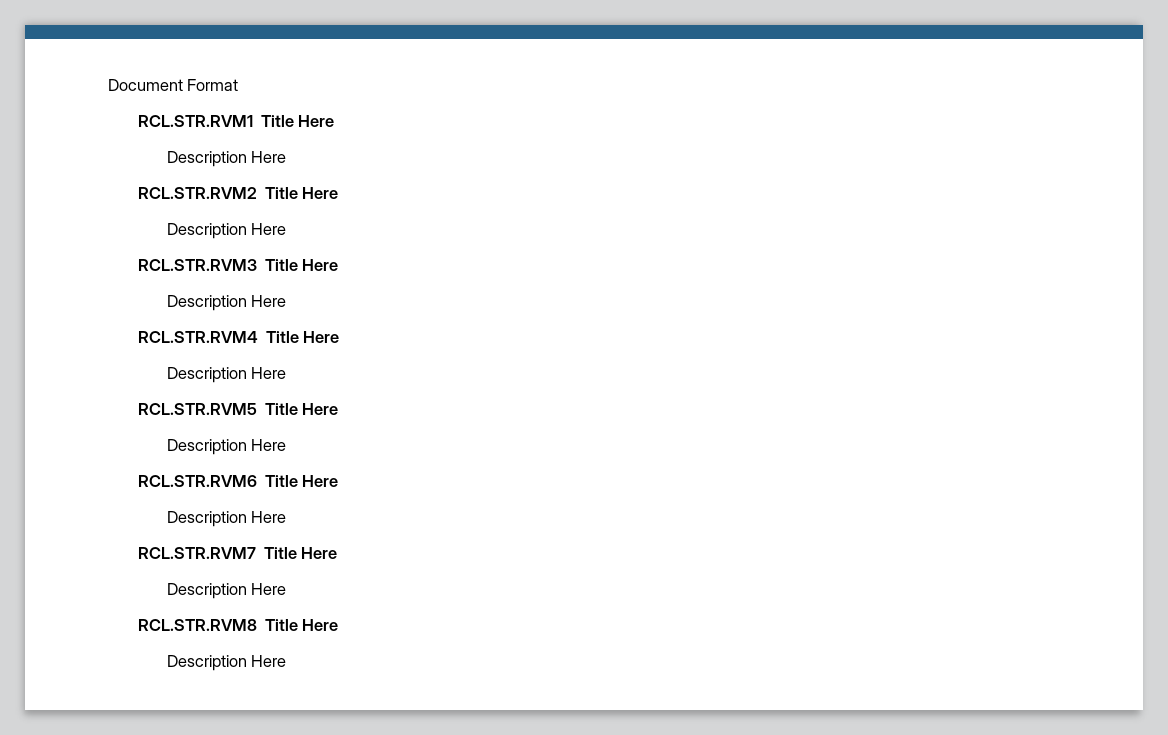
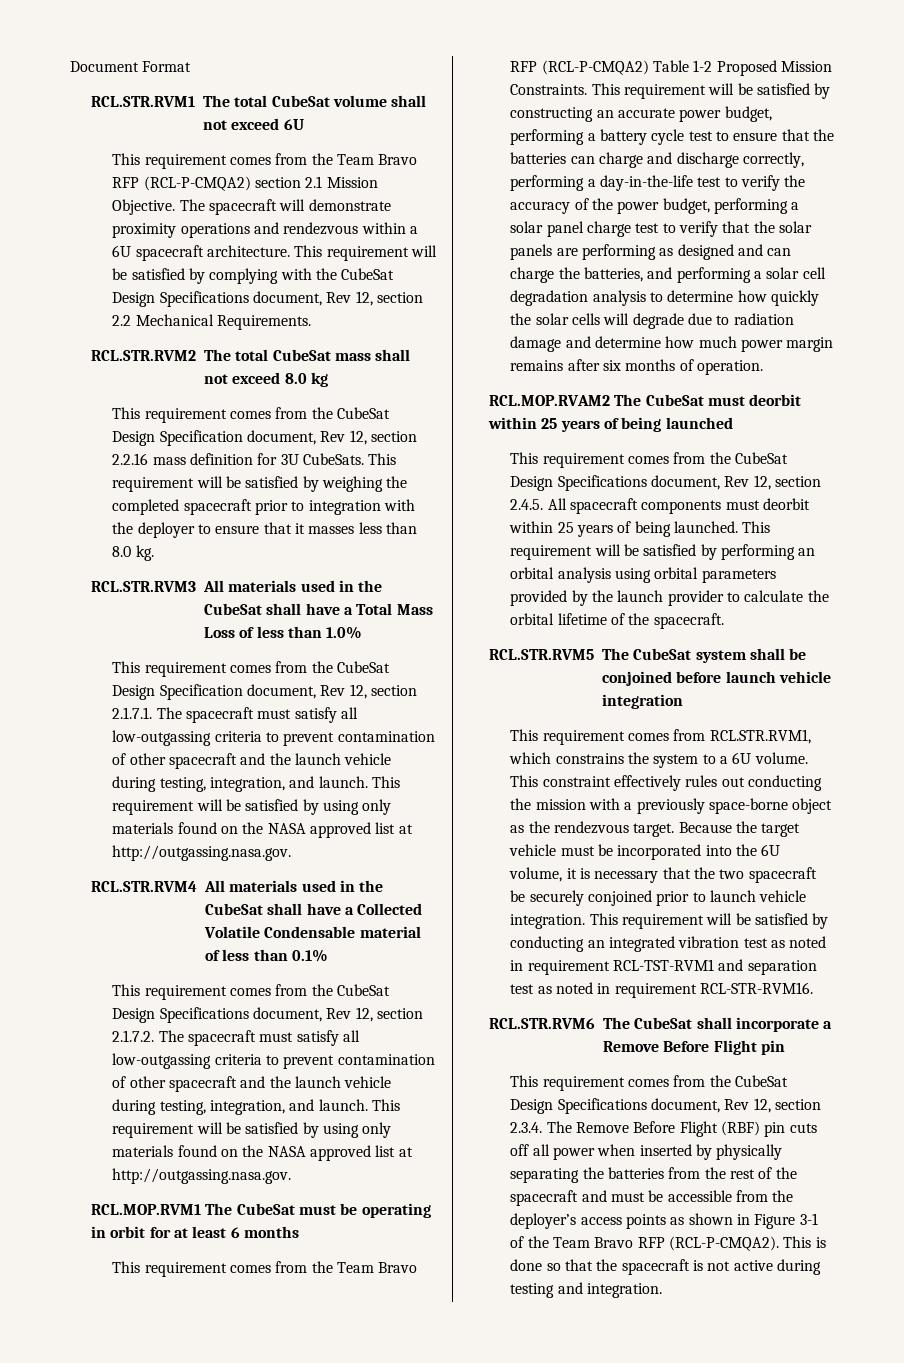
- RCL.STR.RVM1 Title Here
- Description Here
- RCL.STR.RVM2 Title Here
- Description Here
- RCL.STR.RVM3 Title Here
- Description Here
- RCL.STR.RVM4 Title Here
- Description Here
- RCL.STR.RVM5 Title Here
- Description Here
- RCL.STR.RVM6 Title Here
- Description Here
- RCL.STR.RVM7 Title Here
- Description Here
- RCL.STR.RVM8 Title Here
- Description Here
+ RCL.STR.RVM1 The total CubeSat volume shall not exceed 6U
+ This requirement comes from the Team Bravo RFP (RCL-P-CMQA2) section 2.1 Mission Objective. The spacecraft will demonstrate proximity operations and rendezvous within a 6U spacecraft architecture. This requirement will be satisfied by complying with the CubeSat Design Specifications document, Rev 12, section 2.2 Mechanical Requirements.
+ RCL.STR.RVM2 The total CubeSat mass shall not exceed 8.0 kg
+ This requirement comes from the CubeSat Design Specification document, Rev 12, section 2.2.16 mass definition for 3U CubeSats. This requirement will be satisfied by weighing the completed spacecraft prior to integration with the deployer to ensure that it masses less than 8.0 kg.
+ RCL.STR.RVM3 All materials used in the CubeSat shall have a Total Mass Loss of less than 1.0%
+ This requirement comes from the CubeSat Design Specification document, Rev 12, section 2.1.7.1. The spacecraft must satisfy all low-outgassing criteria to prevent contamination of other spacecraft and the launch vehicle during testing, integration, and launch. This requirement will be satisfied by using only materials found on the NASA approved list at http://outgassing.nasa.gov.
+ RCL.STR.RVM4 All materials used in the CubeSat shall have a Collected Volatile Condensable material of less than 0.1%
+ This requirement comes from the CubeSat Design Specifications document, Rev 12, section 2.1.7.2. The spacecraft must satisfy all low-outgassing criteria to prevent contamination of other spacecraft and the launch vehicle during testing, integration, and launch. This requirement will be satisfied by using only materials found on the NASA approved list at http://outgassing.nasa.gov.
+ RCL.MOP.RVM1 The CubeSat must be operating in orbit for at least 6 months
+ This requirement comes from the Team Bravo RFP (RCL-P-CMQA2) Table 1-2 Proposed Mission Constraints. This requirement will be satisfied by constructing an accurate power budget, performing a battery cycle test to ensure that the batteries can charge and discharge correctly, performing a day-in-the-life test to verify the accuracy of the power budget, performing a solar panel charge test to verify that the solar panels are performing as designed and can charge the batteries, and performing a solar cell degradation analysis to determine how quickly the solar cells will degrade due to radiation damage and determine how much power margin remains after six months of operation.
+ RCL.MOP.RVAM2 The CubeSat must deorbit within 25 years of being launched
+ This requirement comes from the CubeSat Design Specifications document, Rev 12, section 2.4.5. All spacecraft components must deorbit within 25 years of being launched. This requirement will be satisfied by performing an orbital analysis using orbital parameters provided by the launch provider to calculate the orbital lifetime of the spacecraft.
+ RCL.STR.RVM5 The CubeSat system shall be conjoined before launch vehicle integration
+ This requirement comes from RCL.STR.RVM1, which constrains the system to a 6U volume. This constraint effectively rules out conducting the mission with a previously space-borne object as the rendezvous target. Because the target vehicle must be incorporated into the 6U volume, it is necessary that the two spacecraft be securely conjoined prior to launch vehicle integration. This requirement will be satisfied by conducting an integrated vibration test as noted in requirement RCL-TST-RVM1 and separation test as noted in requirement RCL-STR-RVM16.
+ RCL.STR.RVM6 The CubeSat shall incorporate a Remove Before Flight pin
+ This requirement comes from the CubeSat Design Specifications document, Rev 12, section 2.3.4. The Remove Before Flight (RBF) pin cuts off all power when inserted by physically separating the batteries from the rest of the spacecraft and must be accessible from the deployer’s access points as shown in Figure 3-1 of the Team Bravo RFP (RCL-P-CMQA2). This is done so that the spacecraft is not active during testing and integration.

